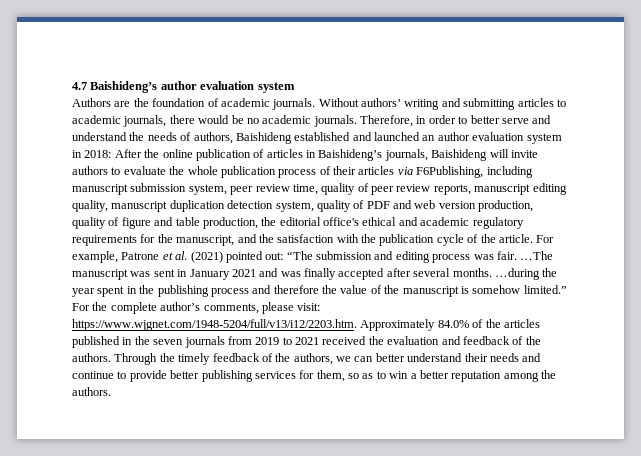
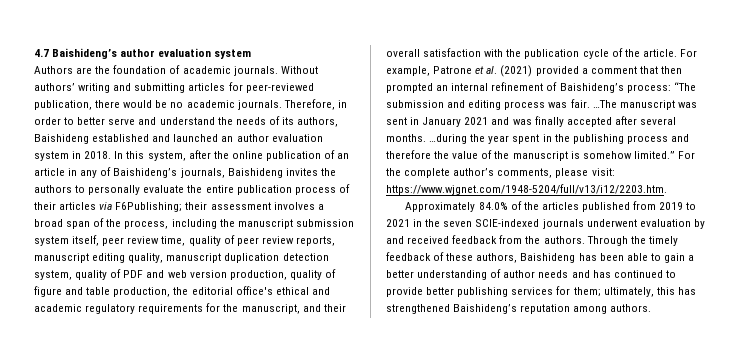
- Without authors’ writing and submitting articles to academic journals, there would be no academic journals.
+ Without authors’ writing and submitting articles for peer-reviewed publication, there would be no academic journals.
- Therefore, in order to better serve and understand the needs of authors, Baishideng established and launched an author evaluation system in 2018: After the online publication of articles in Baishideng’s journals, Baishideng will invite authors to evaluate the whole publication process of their articles via F6Publishing, including manuscript submission system, peer review time, quality of peer review reports, manuscript editing quality, manuscript duplication detection system, quality of PDF and web version production, quality of figure and table production, the editorial office's ethical and academic regulatory requirements for the manuscript, and the satisfaction with the publication cycle of the article.
+ Therefore, in order to better serve and understand the needs of its authors, Baishideng established and launched an author evaluation system in 2018. In this system, after the online publication of an article in any of Baishideng’s journals, Baishideng invites the authors to personally evaluate the entire publication process of their articles via F6Publishing; their assessment involves a broad span of the process, including the manuscript submission system itself, peer review time, quality of peer review reports, manuscript editing quality, manuscript duplication detection system, quality of PDF and web version production, quality of figure and table production, the editorial office's ethical and academic regulatory requirements for the manuscript, and their overall satisfaction with the publication cycle of the article.
- For example, Patrone et al. (2021) pointed out: “The submission and editing process was fair.
+ For example, Patrone et al. (2021) provided a comment that then prompted an internal refinement of Baishideng’s process: “The submission and editing process was fair.
- For the complete author’s comments, please visit: https://www.wjgnet.com/1948-5204/full/v13/i12/2203.htm. Approximately 84.0% of the articles published in the seven journals from 2019 to 2021 received the evaluation and feedback of the authors.
+ For the complete author’s comments, please visit: https://www.wjgnet.com/1948-5204/full/v13/i12/2203.htm.
+ Approximately 84.0% of the articles published from 2019 to 2021 in the seven SCIE-indexed journals underwent evaluation by and received feedback from the authors.
- Through the timely feedback of the authors, we can better understand their needs and continue to provide better publishing services for them, so as to win a better reputation among the authors.
+ Through the timely feedback of these authors, Baishideng has been able to gain a better understanding of author needs and has continued to provide better publishing services for them; ultimately, this has strengthened Baishideng’s reputation among authors.

